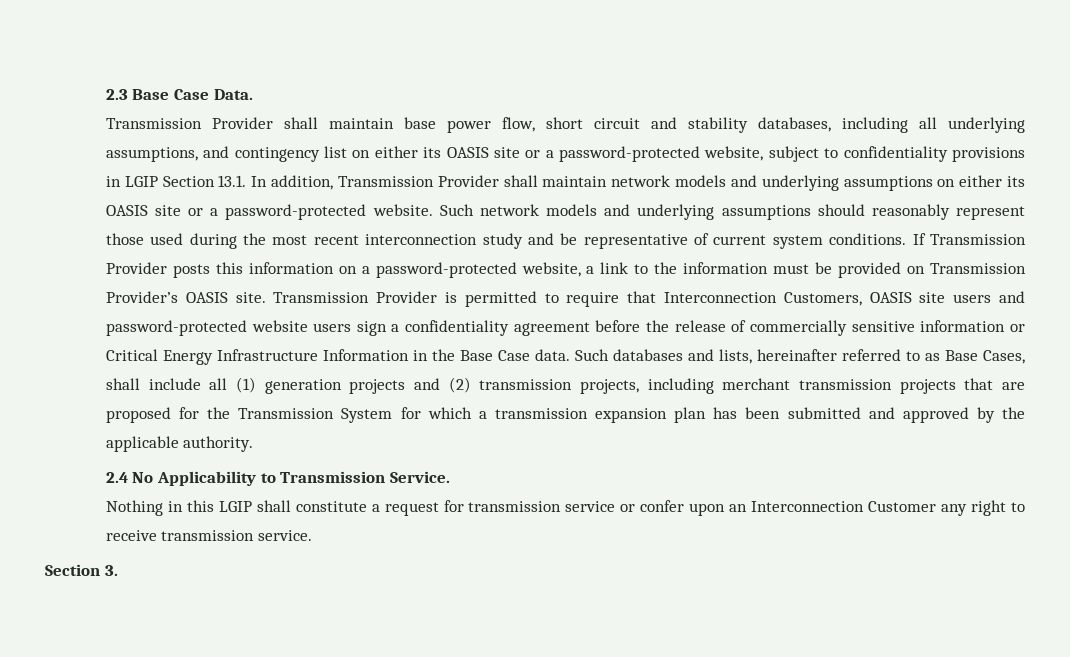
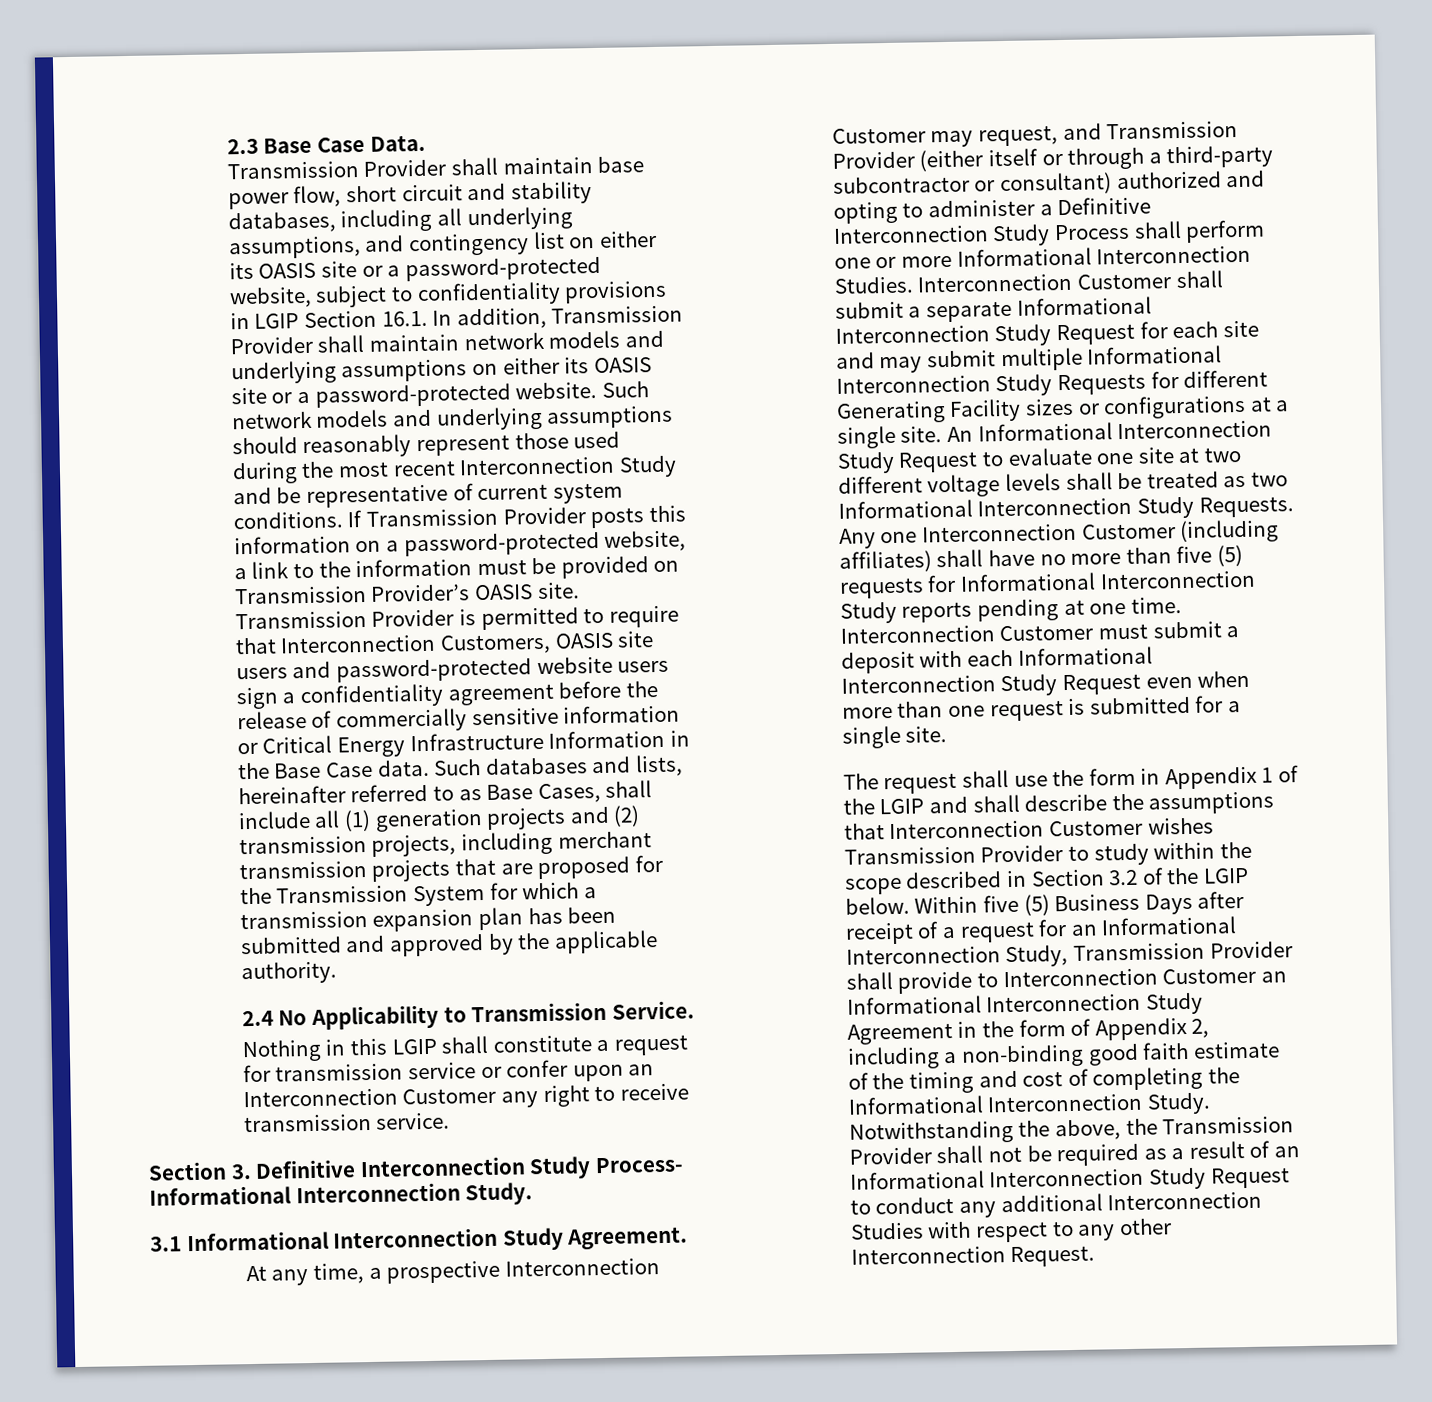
- Transmission Provider shall maintain base power flow, short circuit and stability databases, including all underlying assumptions, and contingency list on either its OASIS site or a password-protected website, subject to confidentiality provisions in LGIP Section 13.1. In addition, Transmission Provider shall maintain network models and underlying assumptions on either its OASIS site or a password-protected website.
+ Transmission Provider shall maintain base power flow, short circuit and stability databases, including all underlying assumptions, and contingency list on either its OASIS site or a password-protected website, subject to confidentiality provisions in LGIP Section 16.1. In addition, Transmission Provider shall maintain network models and underlying assumptions on either its OASIS site or a password-protected website.
- Such network models and underlying assumptions should reasonably represent those used during the most recent interconnection study and be representative of current system conditions.
+ Such network models and underlying assumptions should reasonably represent those used during the most recent Interconnection Study and be representative of current system conditions.
- Section 3.
+ Section 3. Definitive Interconnection Study Process- Informational Interconnection Study.
+ 3.1 Informational Interconnection Study Agreement.
+ At any time, a prospective Interconnection Customer may request, and Transmission Provider (either itself or through a third-party subcontractor or consultant) authorized and opting to administer a Definitive Interconnection Study Process shall perform one or more Informational Interconnection Studies. Interconnection Customer shall submit a separate Informational Interconnection Study Request for each site and may submit multiple Informational Interconnection Study Requests for different Generating Facility sizes or configurations at a single site. An Informational Interconnection Study Request to evaluate one site at two different voltage levels shall be treated as two Informational Interconnection Study Requests. Any one Interconnection Customer (including affiliates) shall have no more than five (5) requests for Informational Interconnection Study reports pending at one time. Interconnection Customer must submit a deposit with each Informational Interconnection Study Request even when more than one request is submitted for a single site.
+ The request shall use the form in Appendix 1 of the LGIP and shall describe the assumptions that Interconnection Customer wishes Transmission Provider to study within the scope described in Section 3.2 of the LGIP below. Within five (5) Business Days after receipt of a request for an Informational Interconnection Study, Transmission Provider shall provide to Interconnection Customer an Informational Interconnection Study Agreement in the form of Appendix 2, including a non-binding good faith estimate of the timing and cost of completing the Informational Interconnection Study. Notwithstanding the above, the Transmission Provider shall not be required as a result of an Informational Interconnection Study Request to conduct any additional Interconnection Studies with respect to any other Interconnection Request.

